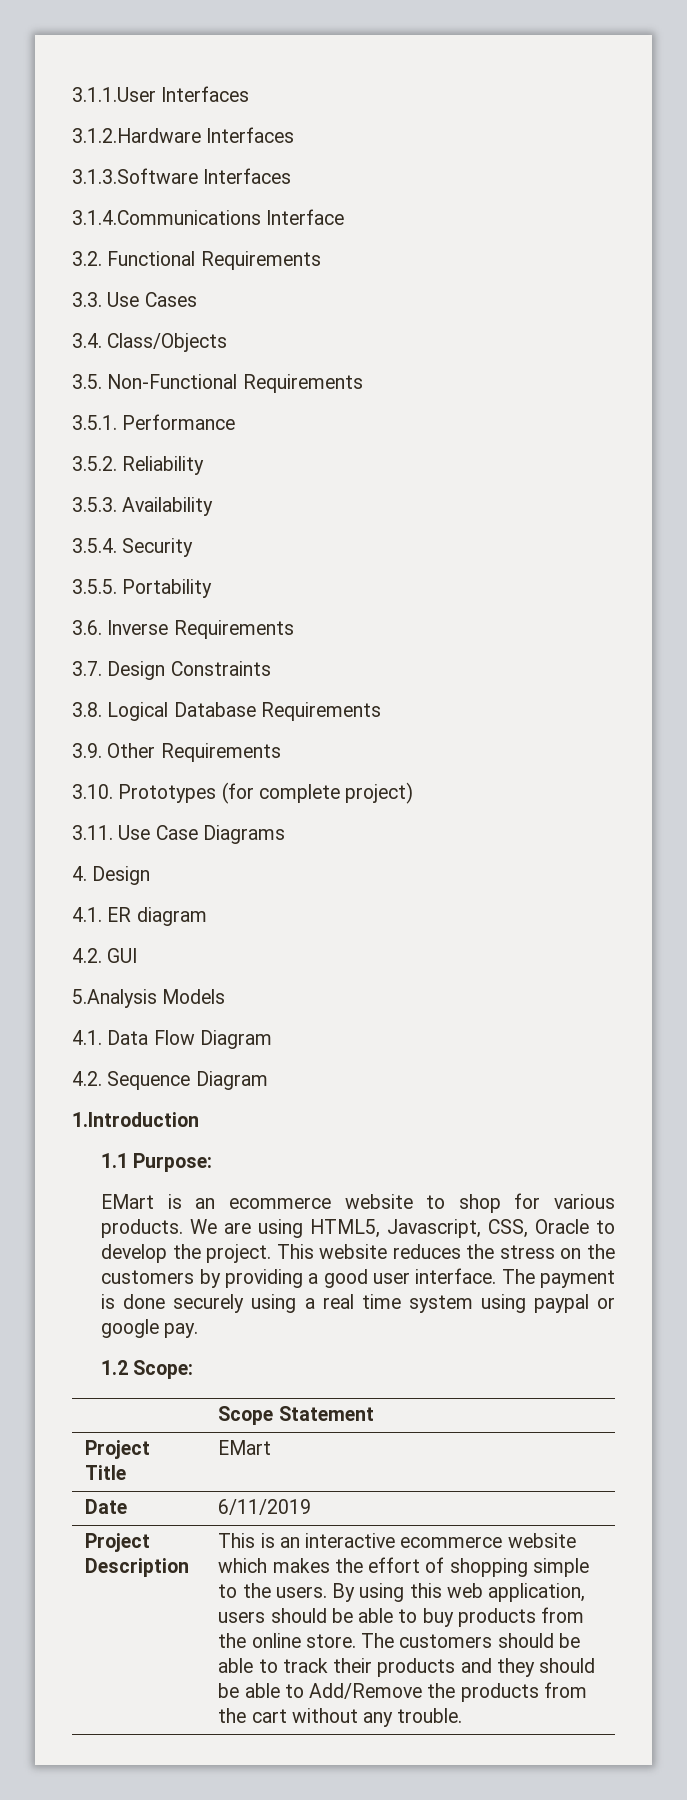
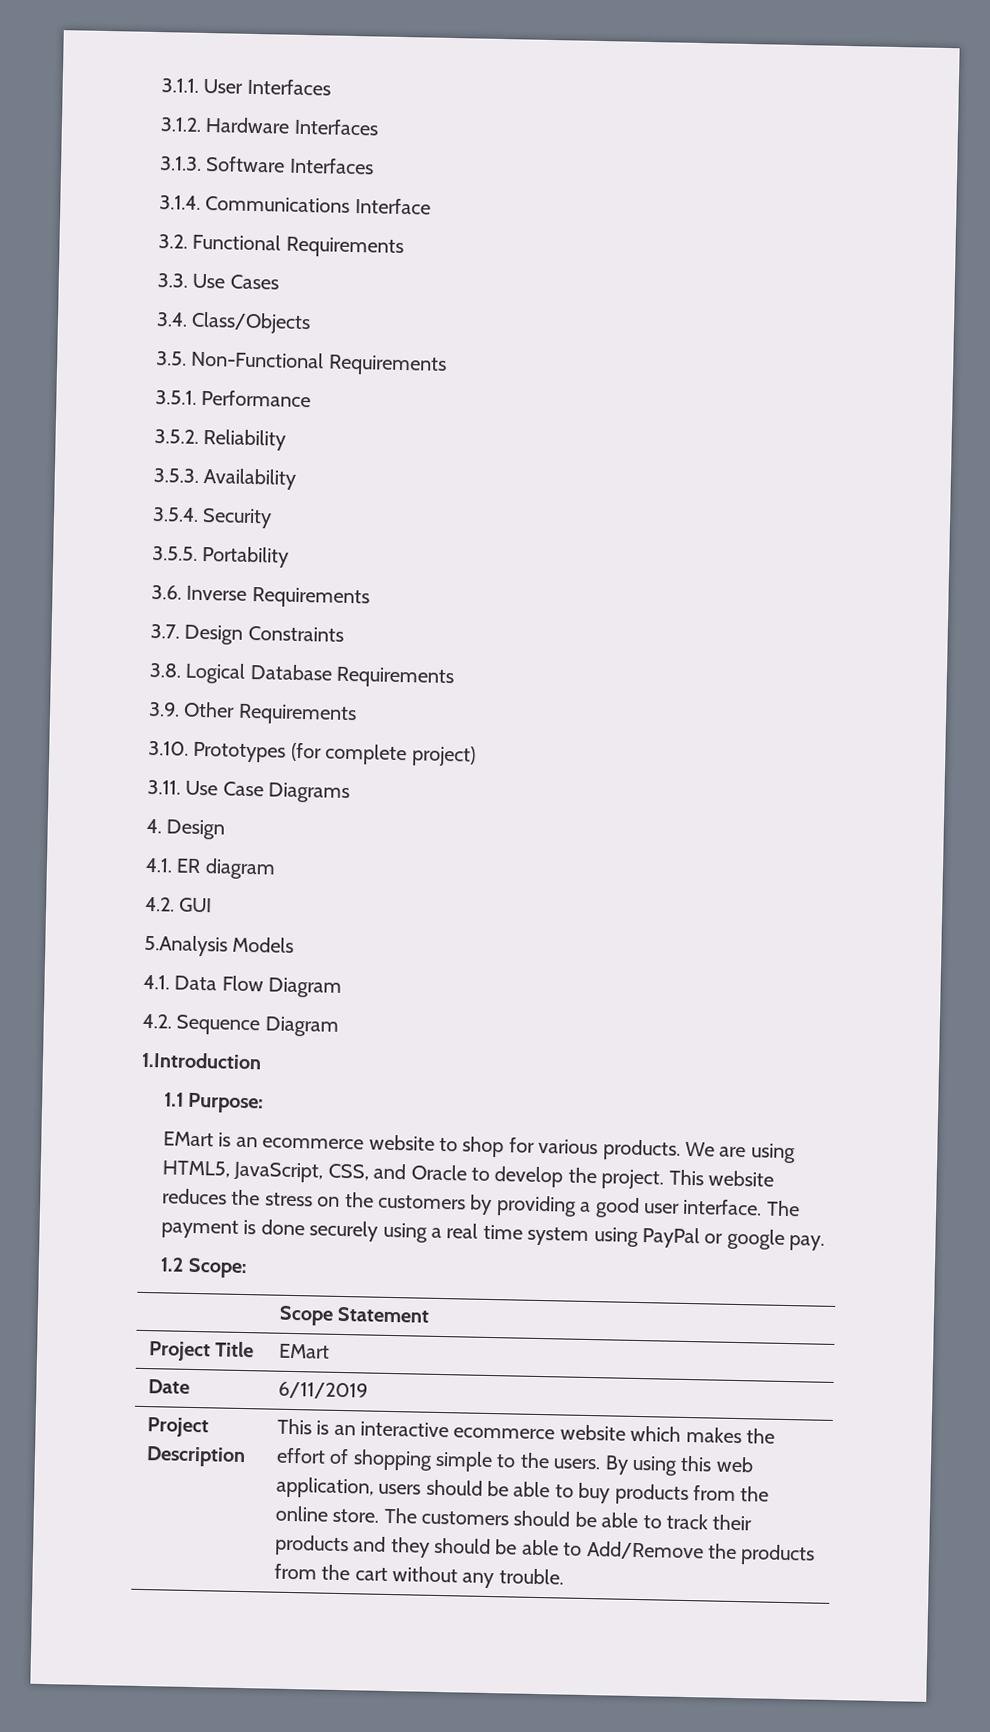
- 3.1.1.User Interfaces
- 3.1.2.Hardware Interfaces
- 3.1.3.Software Interfaces
- 3.1.4.Communications Interface
+ 3.1.1. User Interfaces
+ 3.1.2. Hardware Interfaces
+ 3.1.3. Software Interfaces
+ 3.1.4. Communications Interface
- We are using HTML5, Javascript, CSS, Oracle to develop the project.
+ We are using HTML5, JavaScript, CSS, and Oracle to develop the project.
- The payment is done securely using a real time system using paypal or google pay.
+ The payment is done securely using a real time system using PayPal or google pay.

